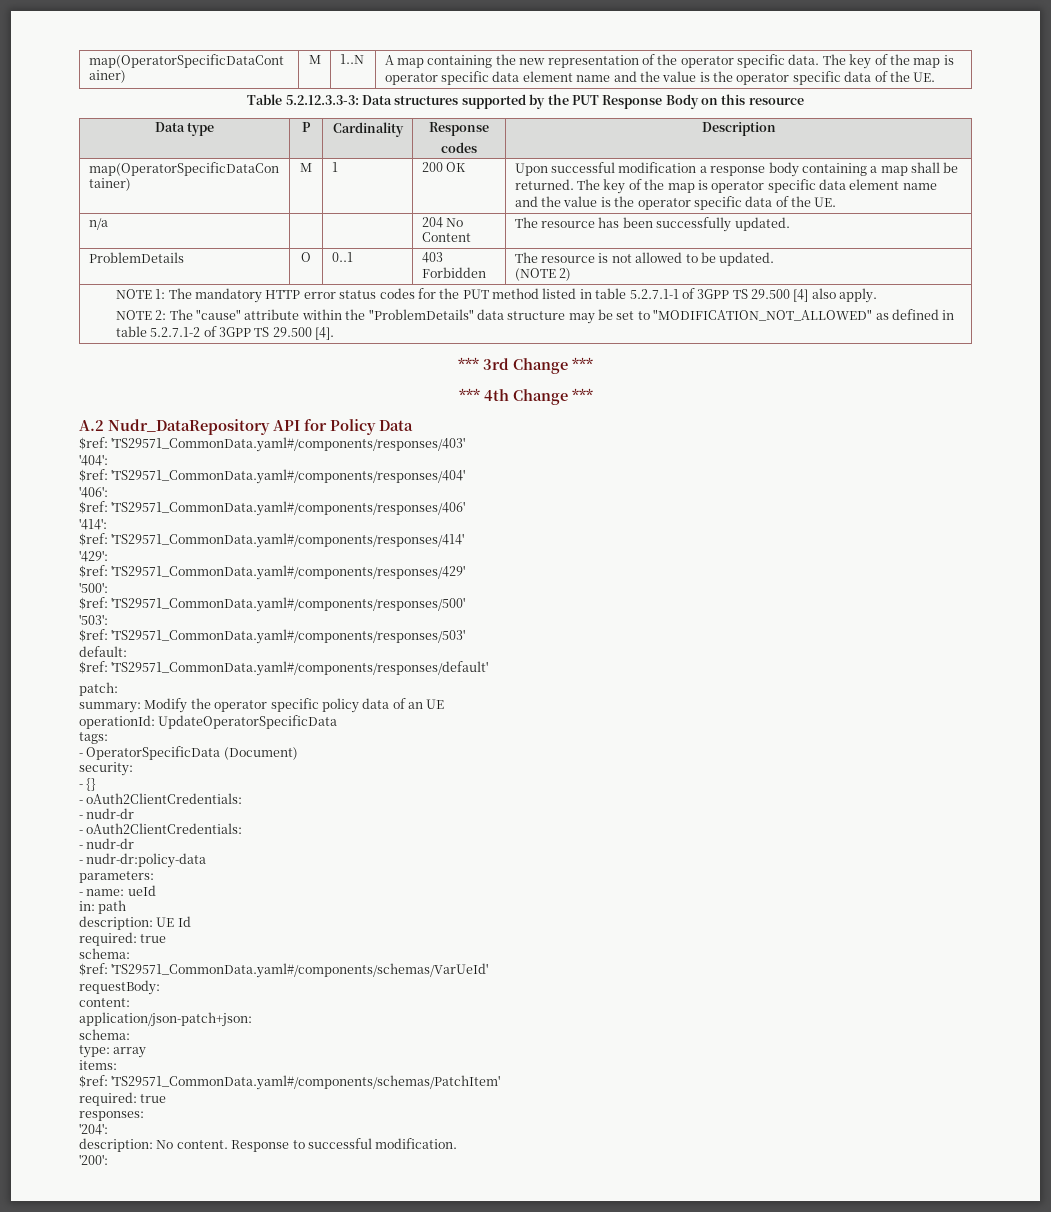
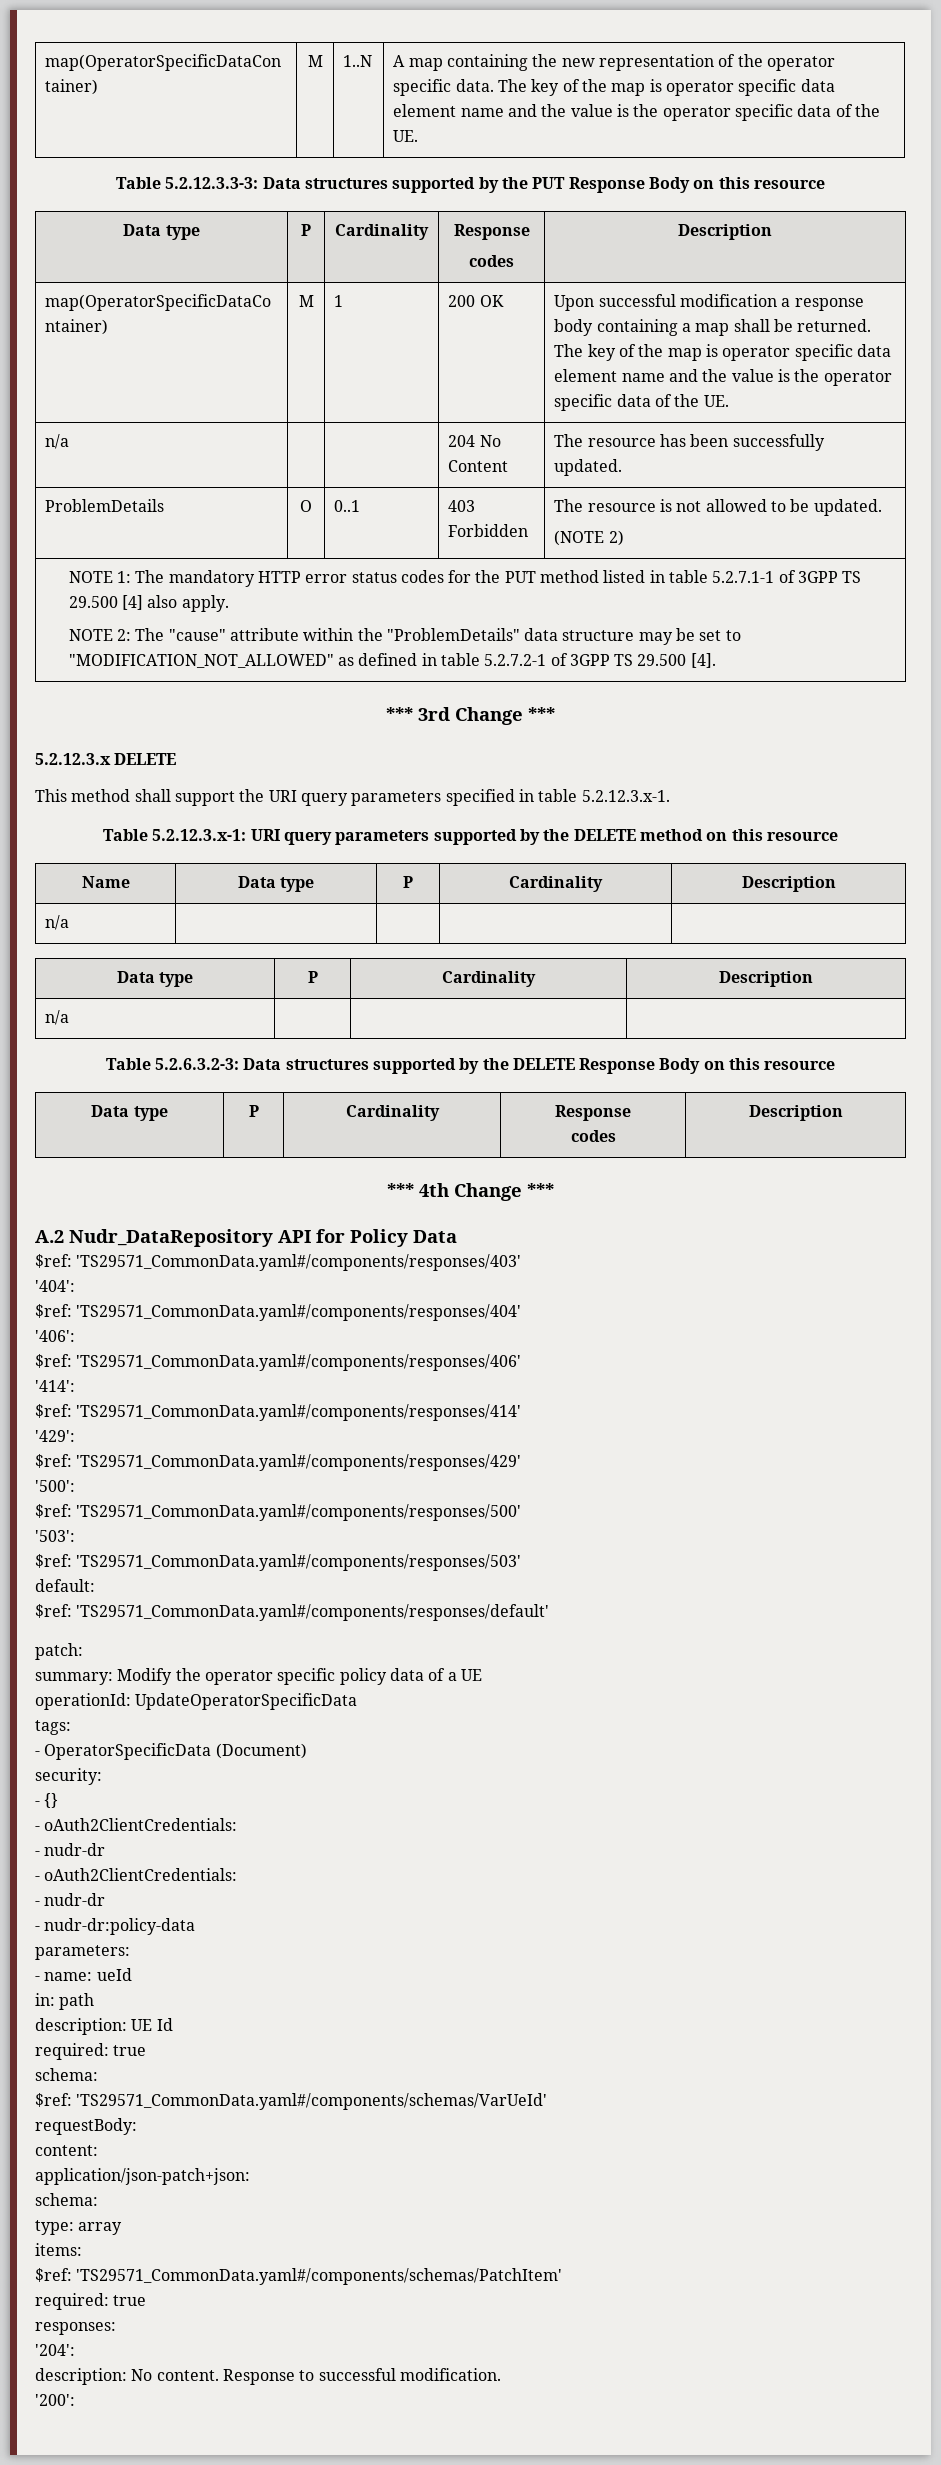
- NOTE 2: The "cause" attribute within the "ProblemDetails" data structure may be set to "MODIFICATION_NOT_ALLOWED" as defined in table 5.2.7.1-2 of 3GPP TS 29.500 [4].
+ NOTE 2: The "cause" attribute within the "ProblemDetails" data structure may be set to "MODIFICATION_NOT_ALLOWED" as defined in table 5.2.7.2-1 of 3GPP TS 29.500 [4].
+ 5.2.12.3.x DELETE
+ This method shall support the URI query parameters specified in table 5.2.12.3.x-1.
+ Table 5.2.12.3.x-1: URI query parameters supported by the DELETE method on this resource
+ Name | Data type | P | Cardinality | Description
+ n/a | | | |
+ Data type | P | Cardinality | Description
+ n/a | | |
+ Table 5.2.6.3.2-3: Data structures supported by the DELETE Response Body on this resource
+ Data type | P | Cardinality | Response
+ codes | Description
- summary: Modify the operator specific policy data of an UE
+ summary: Modify the operator specific policy data of a UE

